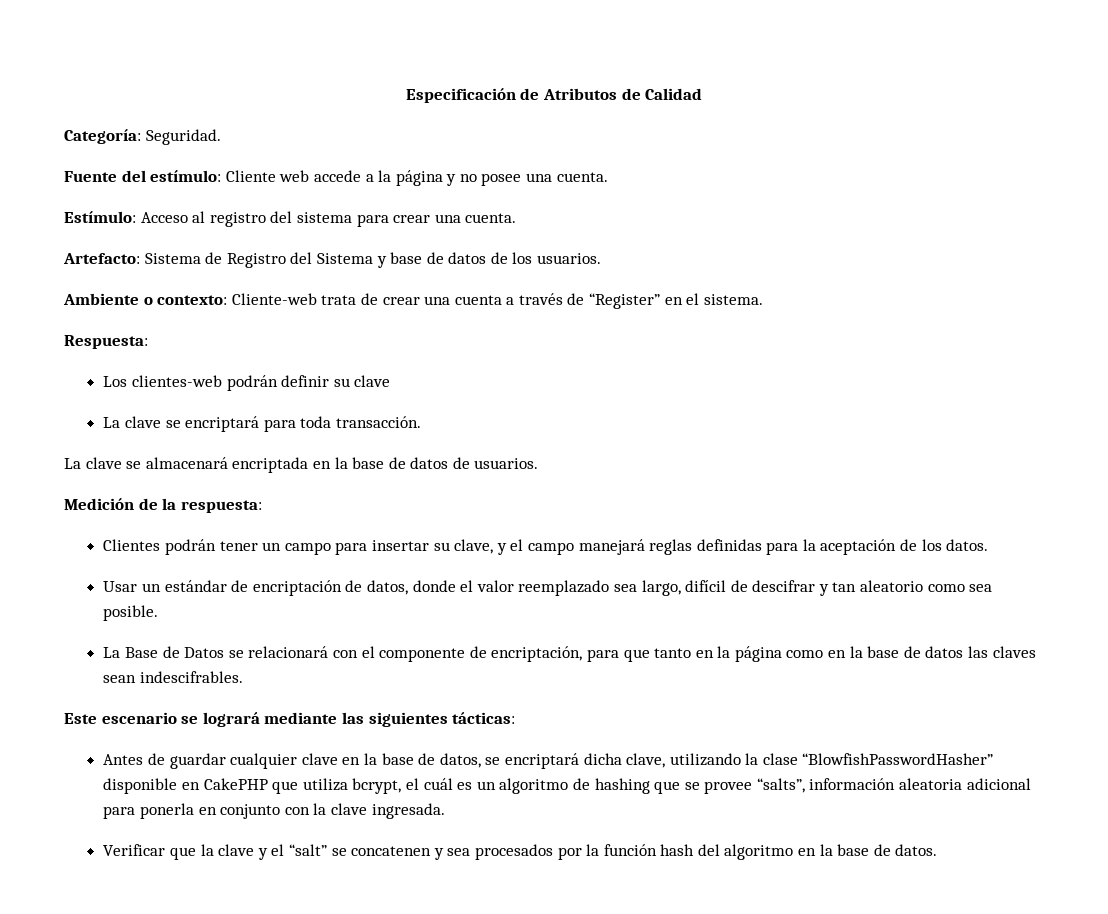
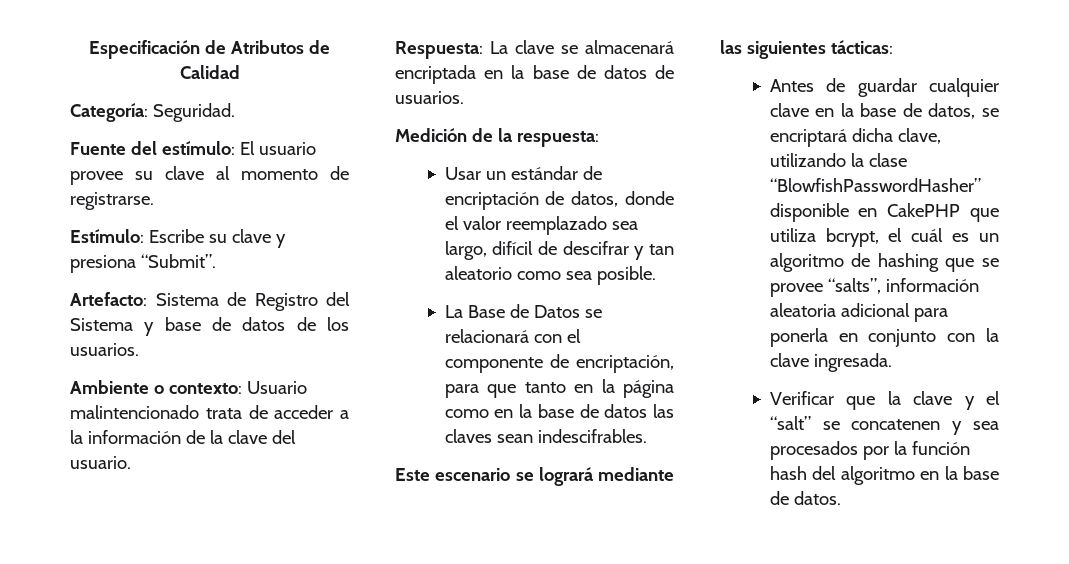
- Fuente del estímulo: Cliente web accede a la página y no posee una cuenta.
- Estímulo: Acceso al registro del sistema para crear una cuenta.
+ Fuente del estímulo: El usuario provee su clave al momento de registrarse.
+ Estímulo: Escribe su clave y presiona “Submit”.
- Ambiente o contexto: Cliente-web trata de crear una cuenta a través de “Register” en el sistema.
- Respuesta:
- Los clientes-web podrán definir su clave
- La clave se encriptará para toda transacción.
- La clave se almacenará encriptada en la base de datos de usuarios.
+ Ambiente o contexto: Usuario malintencionado trata de acceder a la información de la clave del usuario.
+ Respuesta: La clave se almacenará encriptada en la base de datos de usuarios.
- Clientes podrán tener un campo para insertar su clave, y el campo manejará reglas definidas para la aceptación de los datos.

